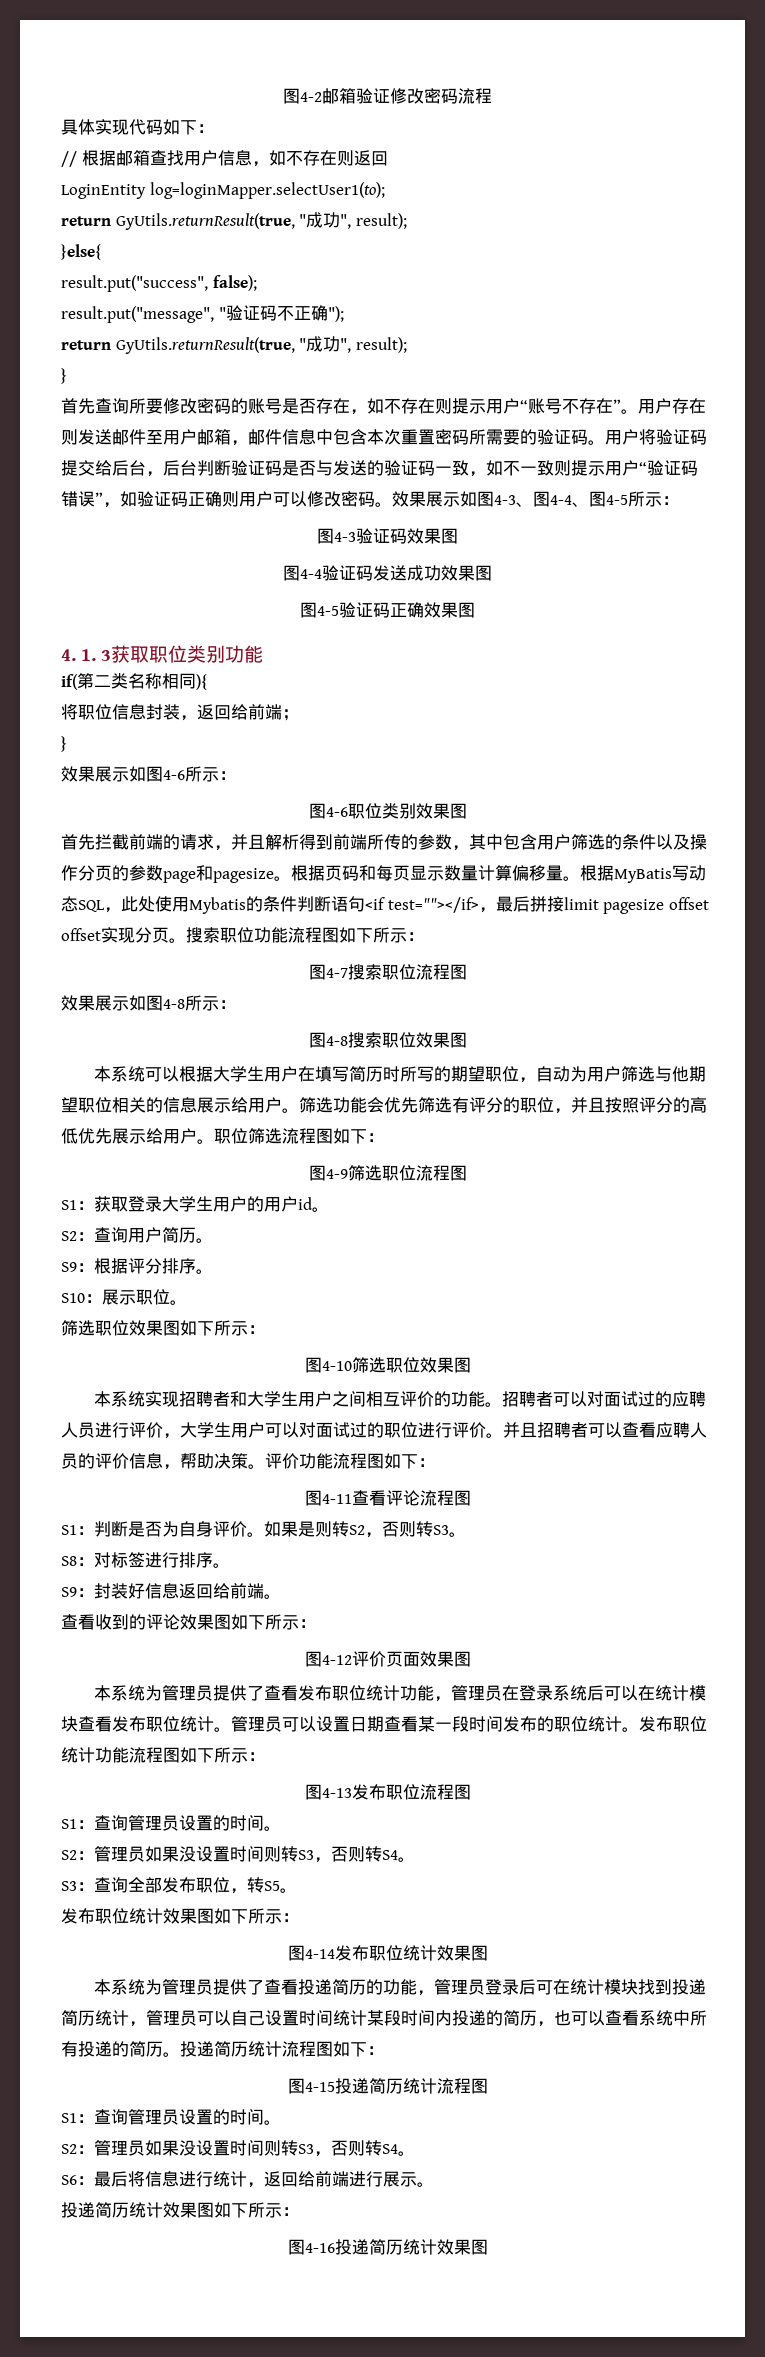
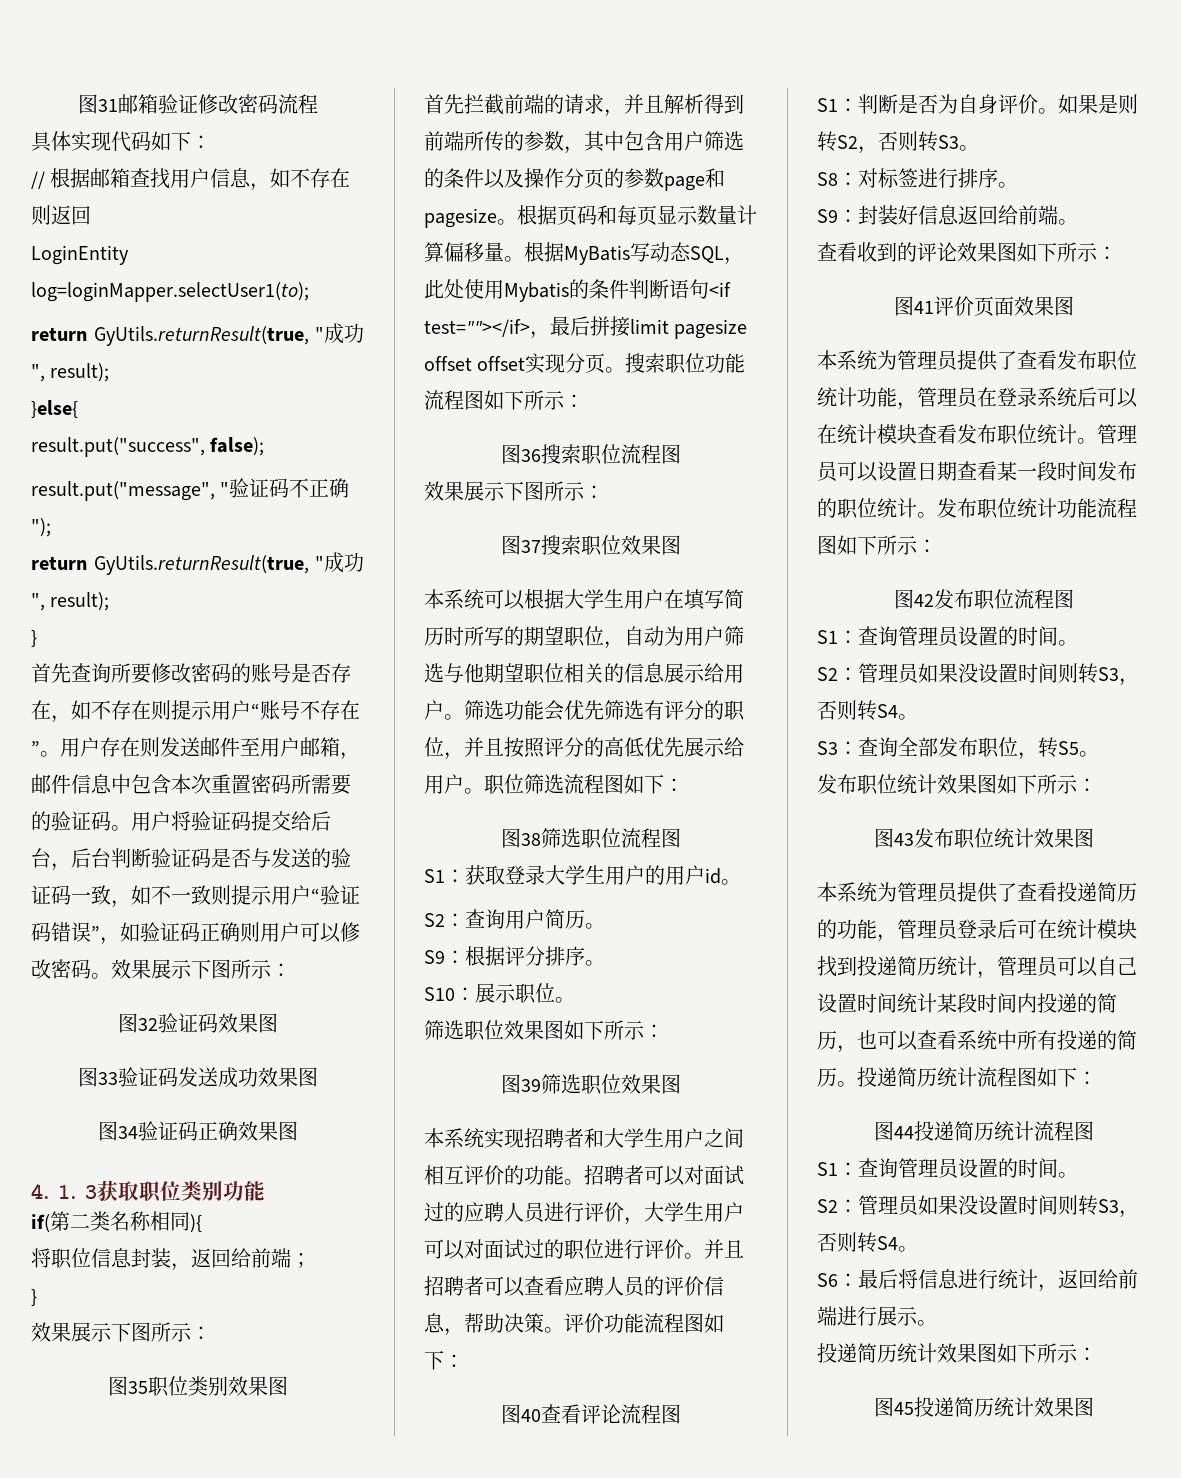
- 图4-2邮箱验证修改密码流程
+ 图31邮箱验证修改密码流程
- 用户将验证码提交给后台，后台判断验证码是否与发送的验证码一致，如不一致则提示用户“验证码错误”，如验证码正确则用户可以修改密码。效果展示如图4-3、图4-4、图4-5所示：
- 图4-3验证码效果图
+ 用户将验证码提交给后台，后台判断验证码是否与发送的验证码一致，如不一致则提示用户“验证码错误”，如验证码正确则用户可以修改密码。效果展示下图所示：
+ 图32验证码效果图
- 图4-4验证码发送成功效果图
+ 图33验证码发送成功效果图
- 图4-5验证码正确效果图
+ 图34验证码正确效果图
  将职位信息封装，返回给前端；
  }
- 效果展示如图4-6所示：
- 图4-6职位类别效果图
+ 效果展示下图所示：
+ 图35职位类别效果图
- 图4-7搜索职位流程图
- 效果展示如图4-8所示：
- 图4-8搜索职位效果图
+ 图36搜索职位流程图
+ 效果展示下图所示：
+ 图37搜索职位效果图
- 图4-9筛选职位流程图
+ 图38筛选职位流程图
- 图4-10筛选职位效果图
+ 图39筛选职位效果图
- 图4-11查看评论流程图
+ 图40查看评论流程图
- 图4-12评价页面效果图
+ 图41评价页面效果图
- 图4-13发布职位流程图
+ 图42发布职位流程图
- 图4-14发布职位统计效果图
+ 图43发布职位统计效果图
- 图4-15投递简历统计流程图
+ 图44投递简历统计流程图
- 图4-16投递简历统计效果图
+ 图45投递简历统计效果图

